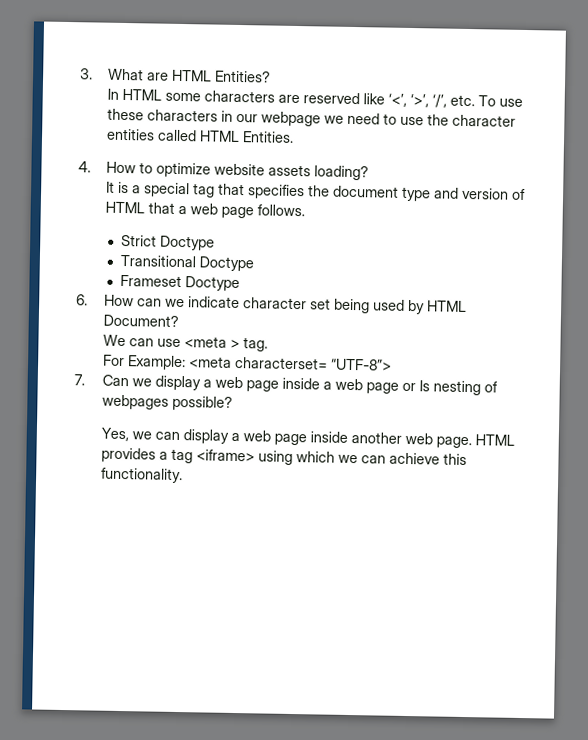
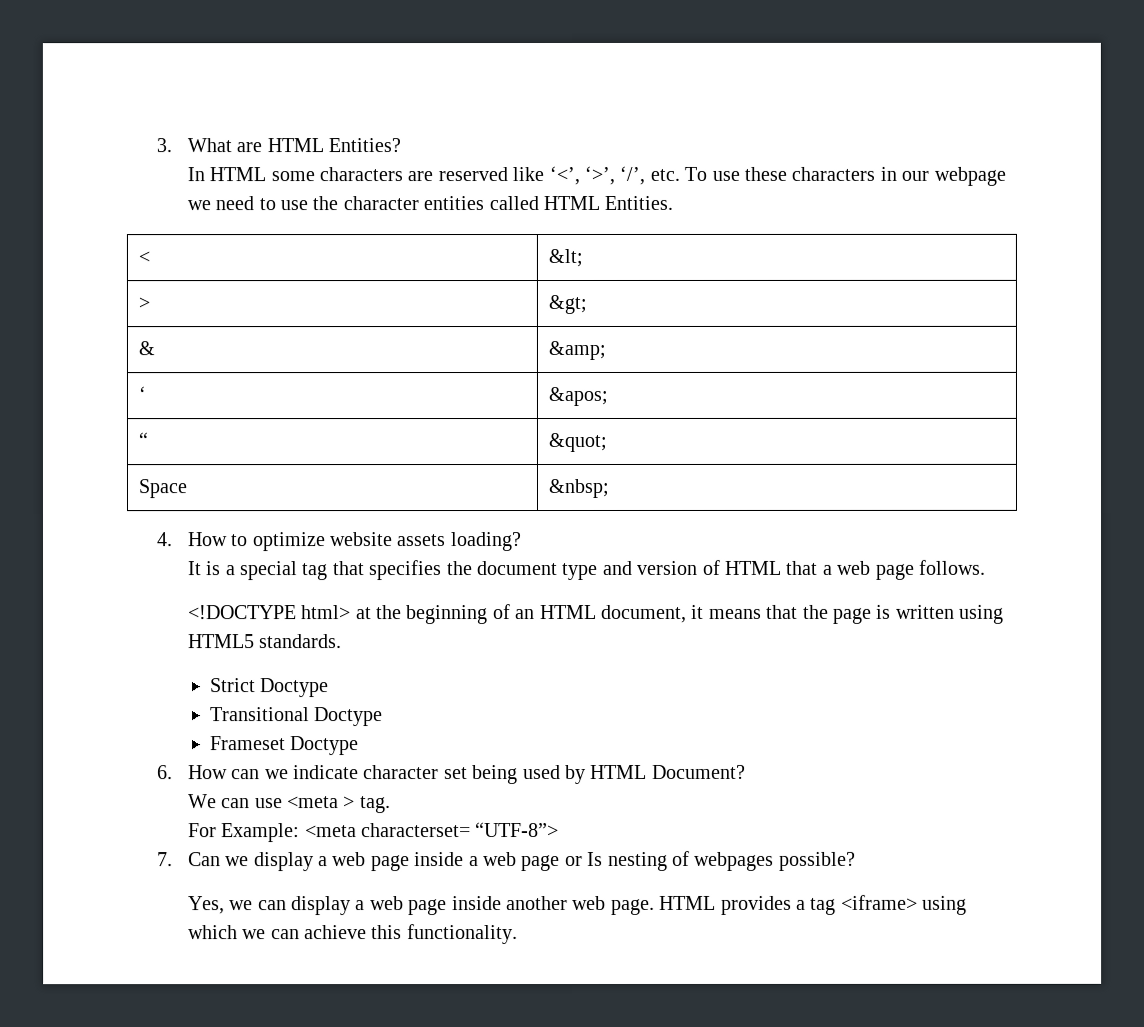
+ < | &lt;
+ > | &gt;
+ & | &amp;
+ ‘ | &apos;
+ “ | &quot;
+ Space | &nbsp;
+ <!DOCTYPE html> at the beginning of an HTML document, it means that the page is written using HTML5 standards.

